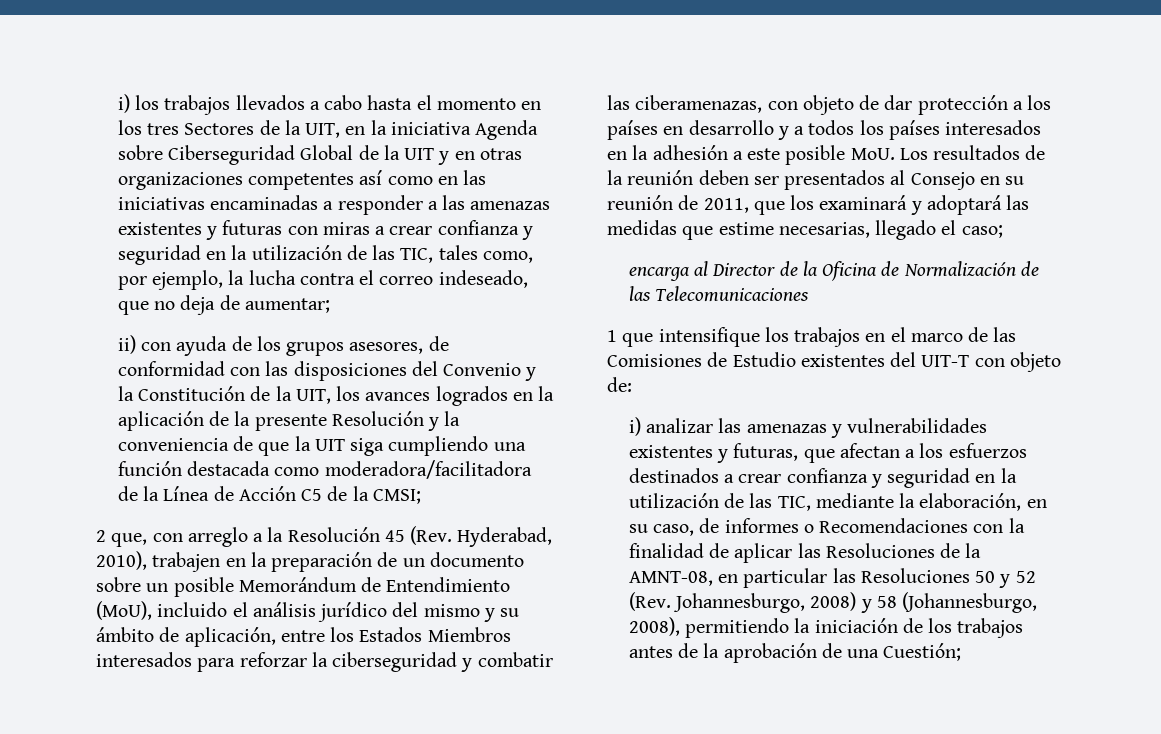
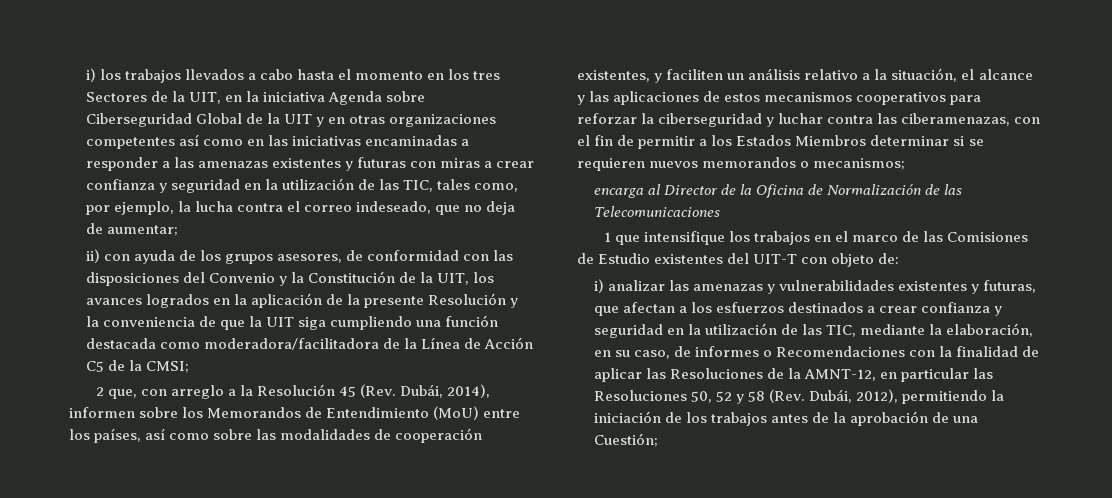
- 2 que, con arreglo a la Resolución 45 (Rev. Hyderabad, 2010), trabajen en la preparación de un documento sobre un posible Memorándum de Entendimiento (MoU), incluido el análisis jurídico del mismo y su ámbito de aplicación, entre los Estados Miembros interesados para reforzar la ciberseguridad y combatir las ciberamenazas, con objeto de dar protección a los países en desarrollo y a todos los países interesados en la adhesión a este posible MoU. Los resultados de la reunión deben ser presentados al Consejo en su reunión de 2011, que los examinará y adoptará las medidas que estime necesarias, llegado el caso;
+ 2 que, con arreglo a la Resolución 45 (Rev. Dubái, 2014), informen sobre los Memorandos de Entendimiento (MoU) entre los países, así como sobre las modalidades de cooperación existentes, y faciliten un análisis relativo a la situación, el alcance y las aplicaciones de estos mecanismos cooperativos para reforzar la ciberseguridad y luchar contra las ciberamenazas, con el fin de permitir a los Estados Miembros determinar si se requieren nuevos memorandos o mecanismos;
- i) analizar las amenazas y vulnerabilidades existentes y futuras, que afectan a los esfuerzos destinados a crear confianza y seguridad en la utilización de las TIC, mediante la elaboración, en su caso, de informes o Recomendaciones con la finalidad de aplicar las Resoluciones de la AMNT-08, en particular las Resoluciones 50 y 52 (Rev. Johannesburgo, 2008) y 58 (Johannesburgo, 2008), permitiendo la iniciación de los trabajos antes de la aprobación de una Cuestión;
+ i) analizar las amenazas y vulnerabilidades existentes y futuras, que afectan a los esfuerzos destinados a crear confianza y seguridad en la utilización de las TIC, mediante la elaboración, en su caso, de informes o Recomendaciones con la finalidad de aplicar las Resoluciones de la AMNT-12, en particular las Resoluciones 50, 52 y 58 (Rev. Dubái, 2012), permitiendo la iniciación de los trabajos antes de la aprobación de una Cuestión;

